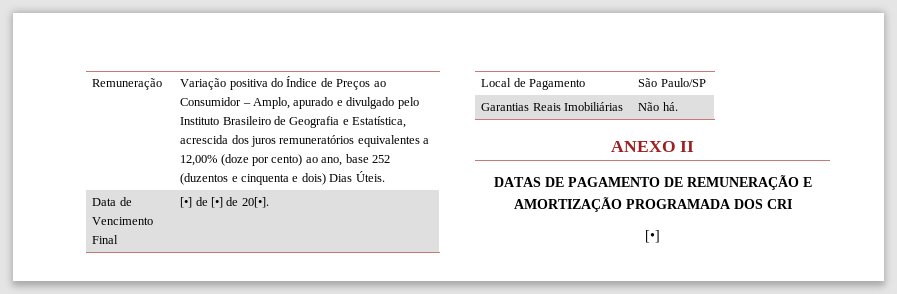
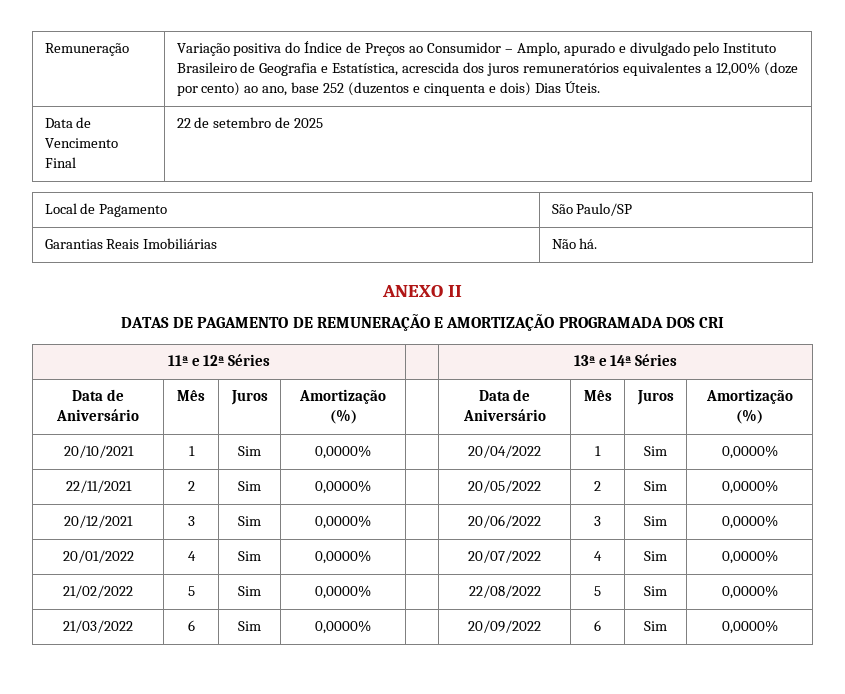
- Data de Vencimento Final | [•] de [•] de 20[•].
+ Data de Vencimento Final | 22 de setembro de 2025
  DATAS DE PAGAMENTO DE REMUNERAÇÃO E AMORTIZAÇÃO PROGRAMADA DOS CRI
- [•]
+ 11ª e 12ª Séries | | 13ª e 14ª Séries
+ Data de Aniversário | Mês | Juros | Amortização (%) | | Data de Aniversário | Mês | Juros | Amortização (%)
+ 20/10/2021 | 1 | Sim | 0,0000% | | 20/04/2022 | 1 | Sim | 0,0000%
+ 22/11/2021 | 2 | Sim | 0,0000% | | 20/05/2022 | 2 | Sim | 0,0000%
+ 20/12/2021 | 3 | Sim | 0,0000% | | 20/06/2022 | 3 | Sim | 0,0000%
+ 20/01/2022 | 4 | Sim | 0,0000% | | 20/07/2022 | 4 | Sim | 0,0000%
+ 21/02/2022 | 5 | Sim | 0,0000% | | 22/08/2022 | 5 | Sim | 0,0000%
+ 21/03/2022 | 6 | Sim | 0,0000% | | 20/09/2022 | 6 | Sim | 0,0000%

